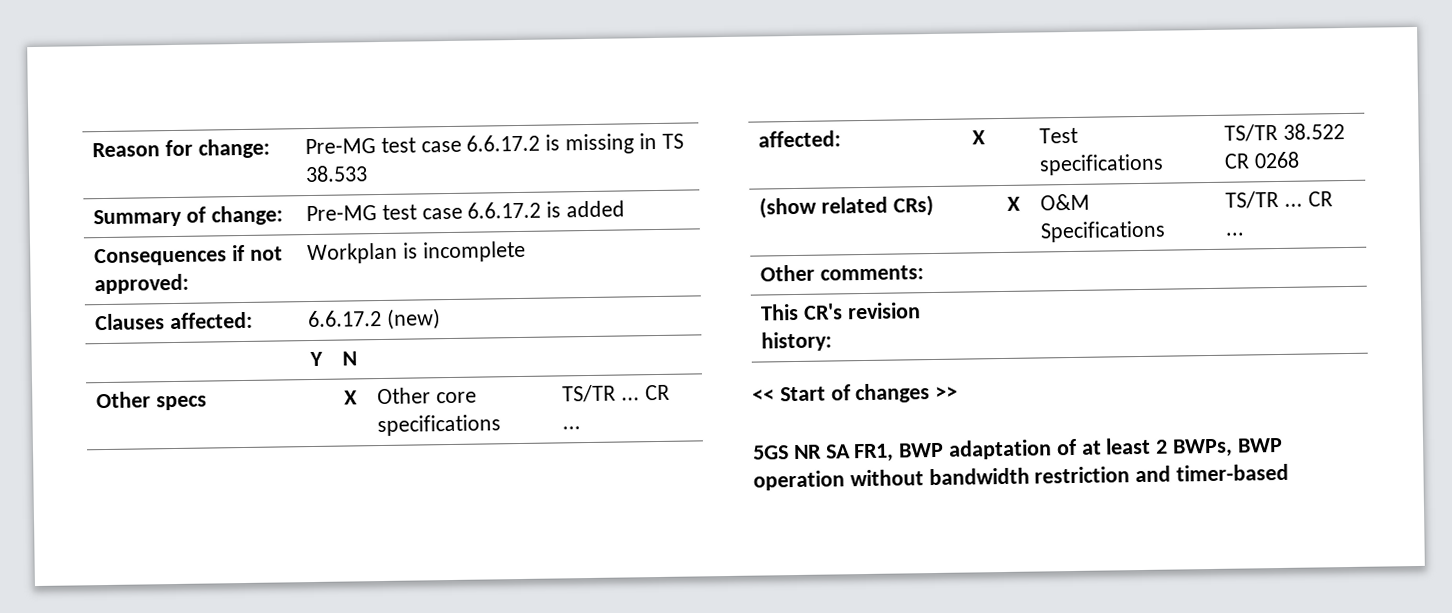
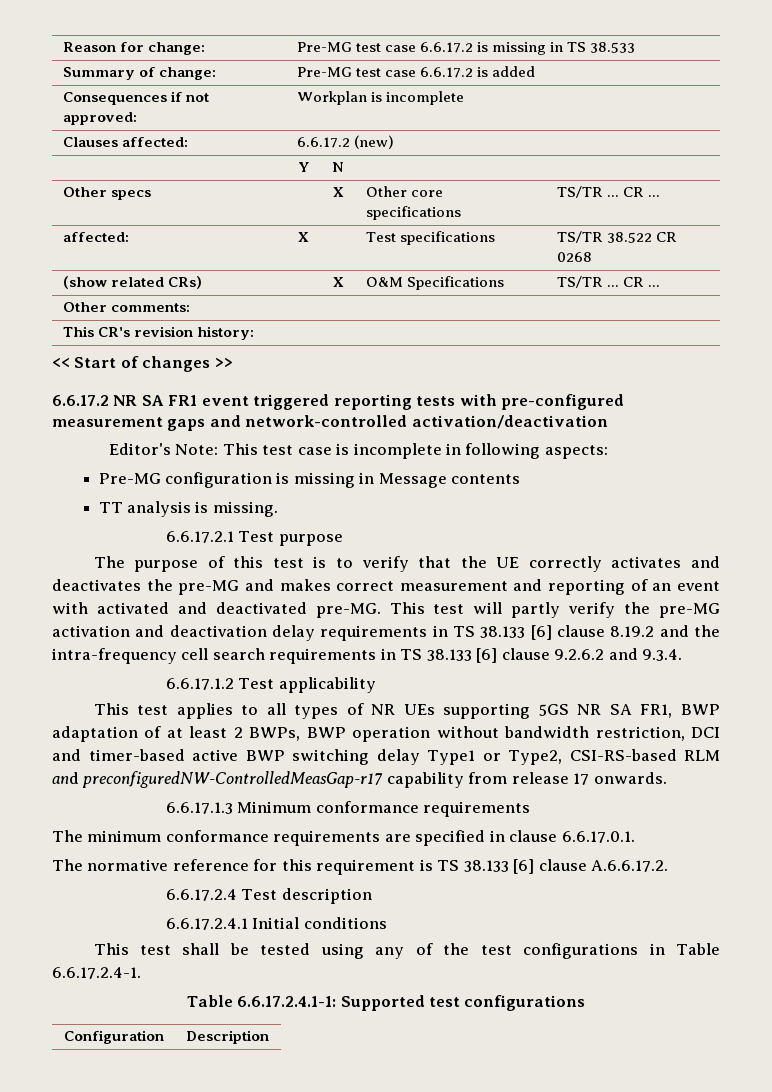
- 5GS NR SA FR1, BWP adaptation of at least 2 BWPs, BWP operation without bandwidth restriction and timer-based
+ 6.6.17.2 NR SA FR1 event triggered reporting tests with pre-configured measurement gaps and network-controlled activation/deactivation
+ Editor's Note: This test case is incomplete in following aspects:
+ Pre-MG configuration is missing in Message contents
+ TT analysis is missing.
+ 6.6.17.2.1 Test purpose
+ The purpose of this test is to verify that the UE correctly activates and deactivates the pre-MG and makes correct measurement and reporting of an event with activated and deactivated pre-MG. This test will partly verify the pre-MG activation and deactivation delay requirements in TS 38.133 [6] clause 8.19.2 and the intra-frequency cell search requirements in TS 38.133 [6] clause 9.2.6.2 and 9.3.4.
+ 6.6.17.1.2 Test applicability
+ This test applies to all types of NR UEs supporting 5GS NR SA FR1, BWP adaptation of at least 2 BWPs, BWP operation without bandwidth restriction, DCI and timer-based active BWP switching delay Type1 or Type2, CSI-RS-based RLM and preconfiguredNW-ControlledMeasGap-r17 capability from release 17 onwards.
+ 6.6.17.1.3 Minimum conformance requirements
+ The minimum conformance requirements are specified in clause 6.6.17.0.1.
+ The normative reference for this requirement is TS 38.133 [6] clause A.6.6.17.2.
+ 6.6.17.2.4 Test description
+ 6.6.17.2.4.1 Initial conditions
+ This test shall be tested using any of the test configurations in Table 6.6.17.2.4-1.
+ Table 6.6.17.2.4.1-1: Supported test configurations
+ Configuration | Description

